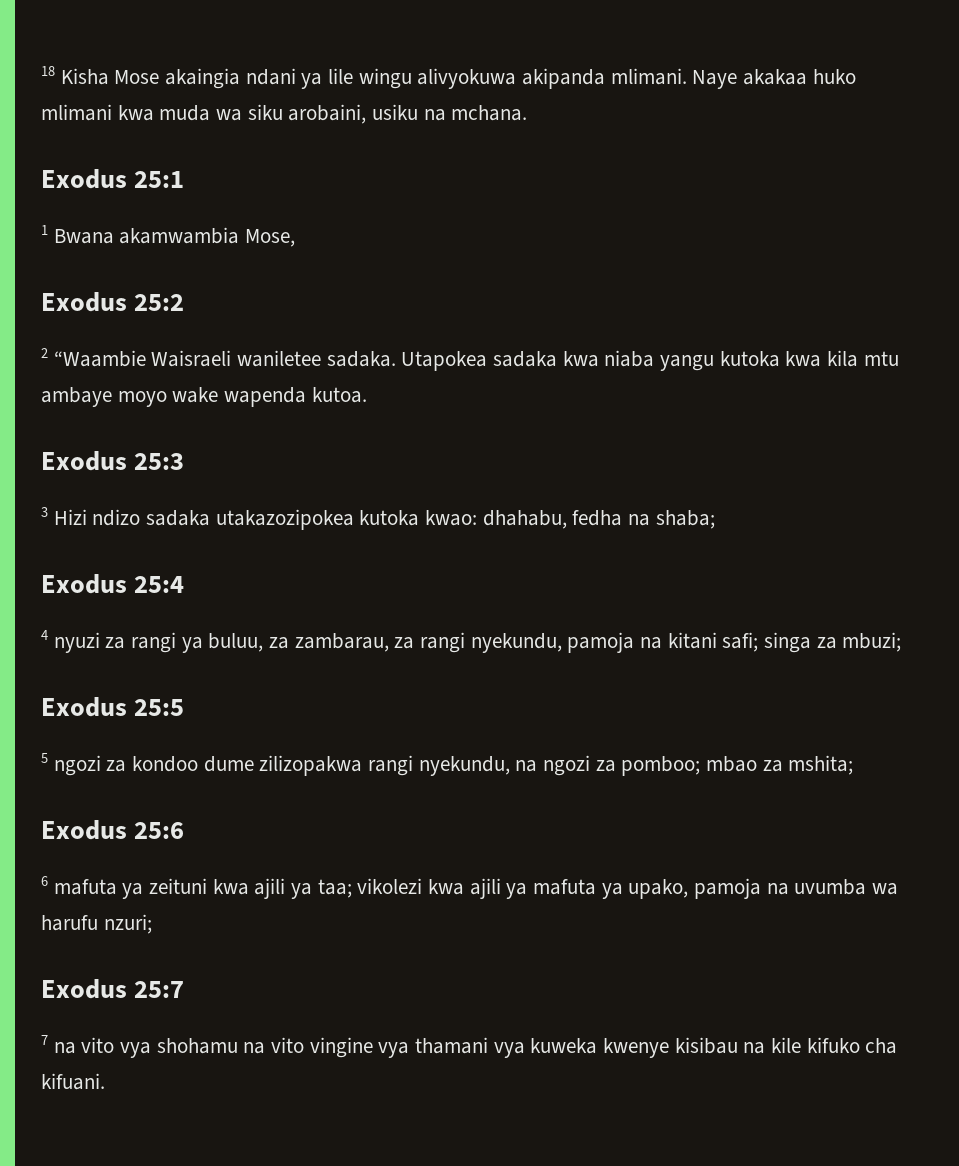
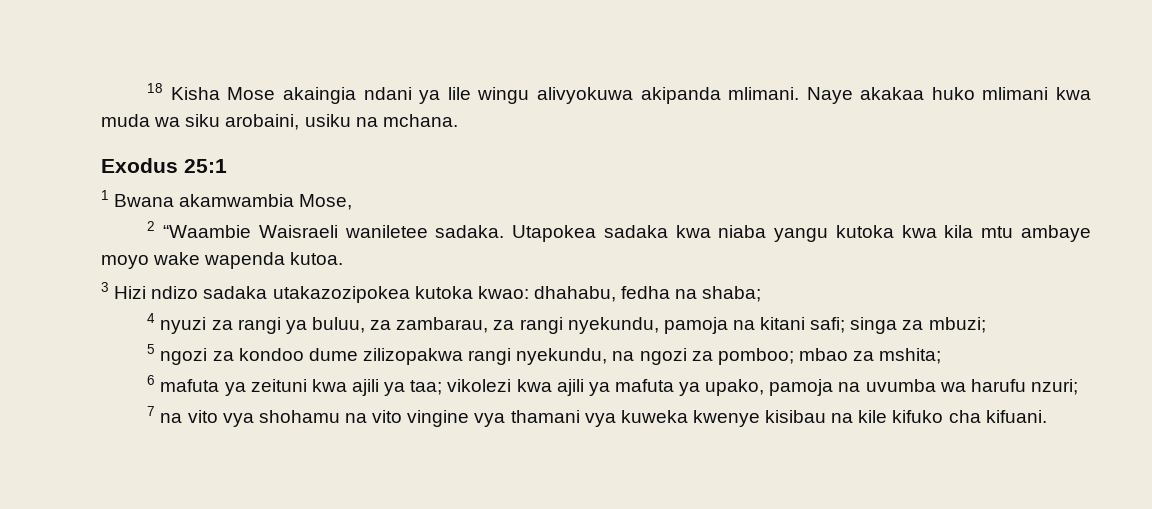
- Exodus 25:2
- Exodus 25:3
- Exodus 25:4
- Exodus 25:5
- Exodus 25:6
- Exodus 25:7

